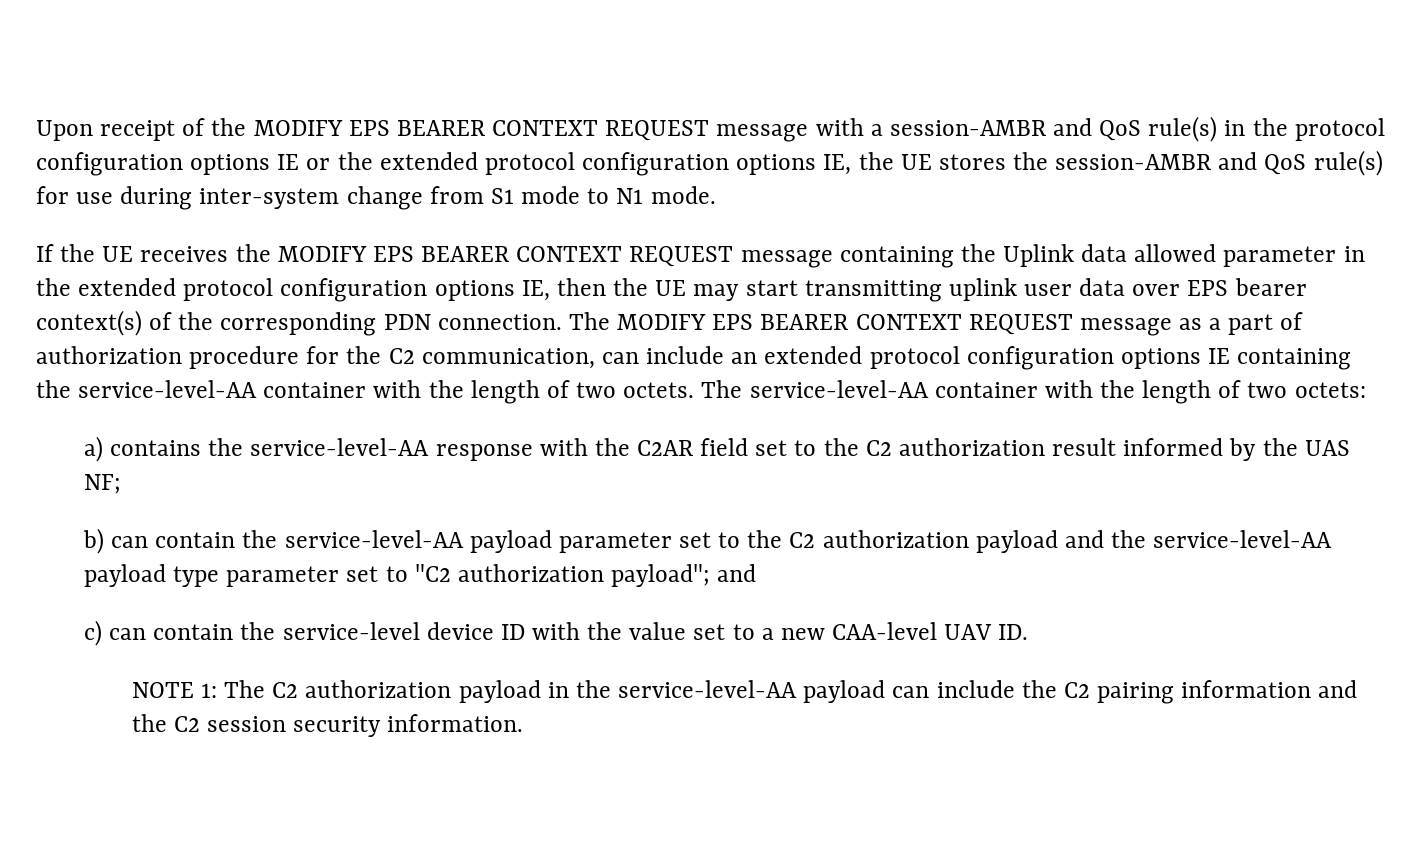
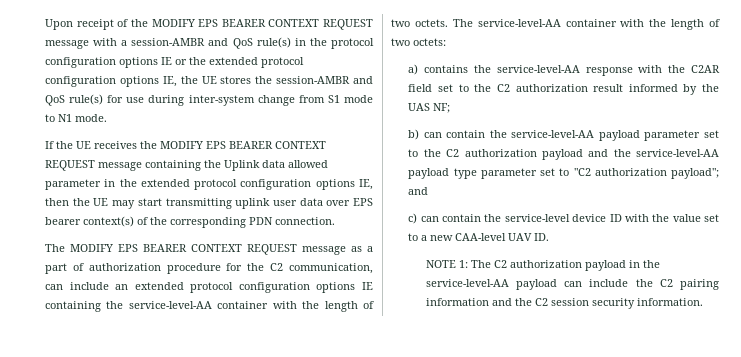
- If the UE receives the MODIFY EPS BEARER CONTEXT REQUEST message containing the Uplink data allowed parameter in the extended protocol configuration options IE, then the UE may start transmitting uplink user data over EPS bearer context(s) of the corresponding PDN connection. The MODIFY EPS BEARER CONTEXT REQUEST message as a part of authorization procedure for the C2 communication, can include an extended protocol configuration options IE containing the service-level-AA container with the length of two octets.
+ If the UE receives the MODIFY EPS BEARER CONTEXT REQUEST message containing the Uplink data allowed parameter in the extended protocol configuration options IE, then the UE may start transmitting uplink user data over EPS bearer context(s) of the corresponding PDN connection.
+ The MODIFY EPS BEARER CONTEXT REQUEST message as a part of authorization procedure for the C2 communication, can include an extended protocol configuration options IE containing the service-level-AA container with the length of two octets.

